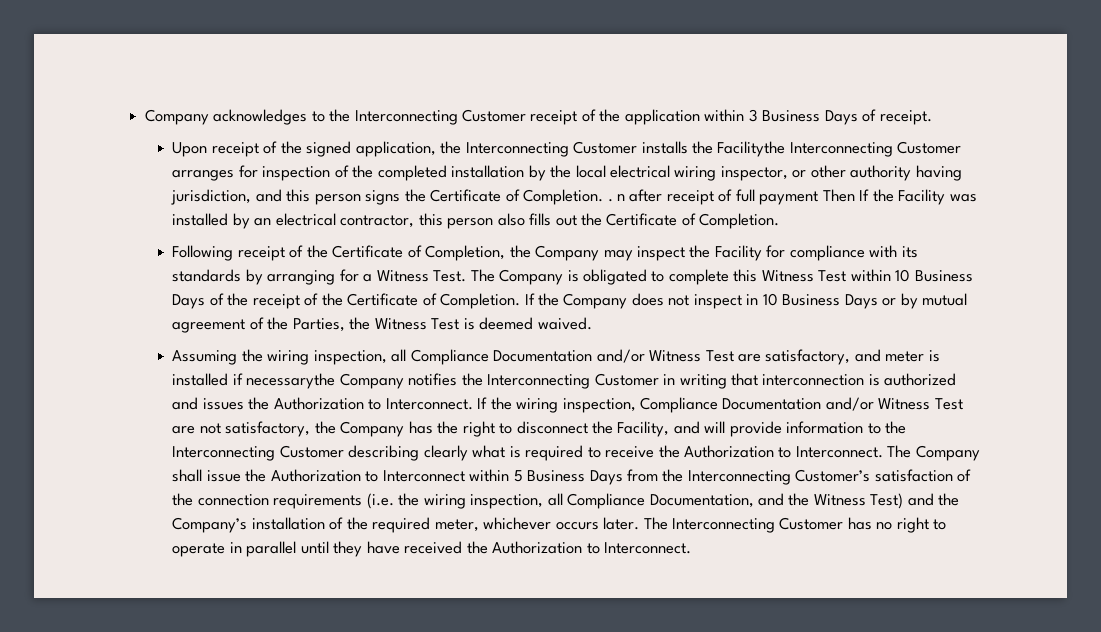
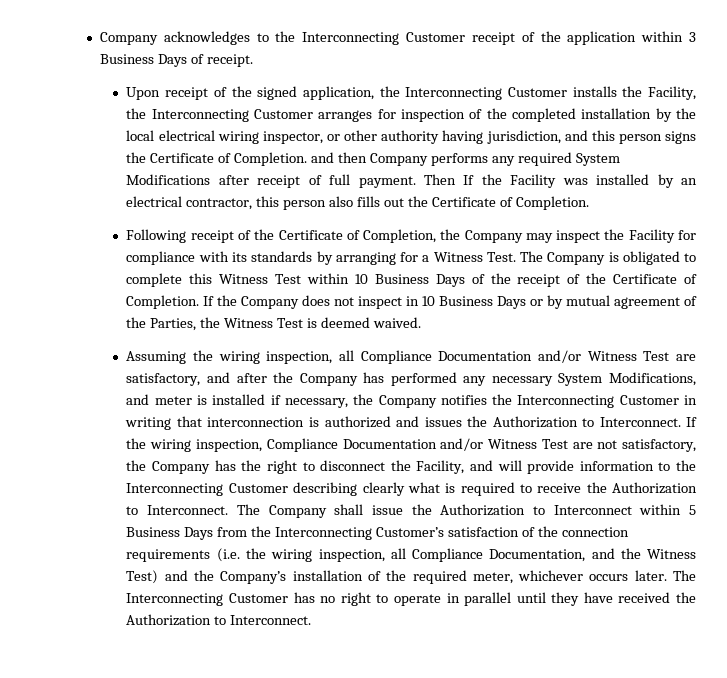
- Upon receipt of the signed application, the Interconnecting Customer installs the Facilitythe Interconnecting Customer arranges for inspection of the completed installation by the local electrical wiring inspector, or other authority having jurisdiction, and this person signs the Certificate of Completion. . n after receipt of full payment Then If the Facility was installed by an electrical contractor, this person also fills out the Certificate of Completion.
+ Upon receipt of the signed application, the Interconnecting Customer installs the Facility, the Interconnecting Customer arranges for inspection of the completed installation by the local electrical wiring inspector, or other authority having jurisdiction, and this person signs the Certificate of Completion. and then Company performs any required System Modifications after receipt of full payment. Then If the Facility was installed by an electrical contractor, this person also fills out the Certificate of Completion.
- Assuming the wiring inspection, all Compliance Documentation and/or Witness Test are satisfactory, and meter is installed if necessarythe Company notifies the Interconnecting Customer in writing that interconnection is authorized and issues the Authorization to Interconnect.
+ Assuming the wiring inspection, all Compliance Documentation and/or Witness Test are satisfactory, and after the Company has performed any necessary System Modifications, and meter is installed if necessary, the Company notifies the Interconnecting Customer in writing that interconnection is authorized and issues the Authorization to Interconnect.

